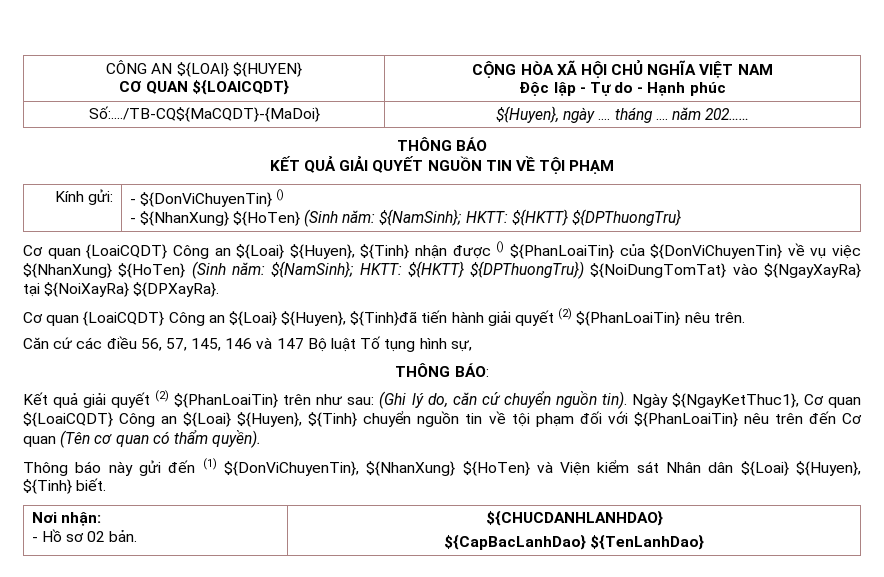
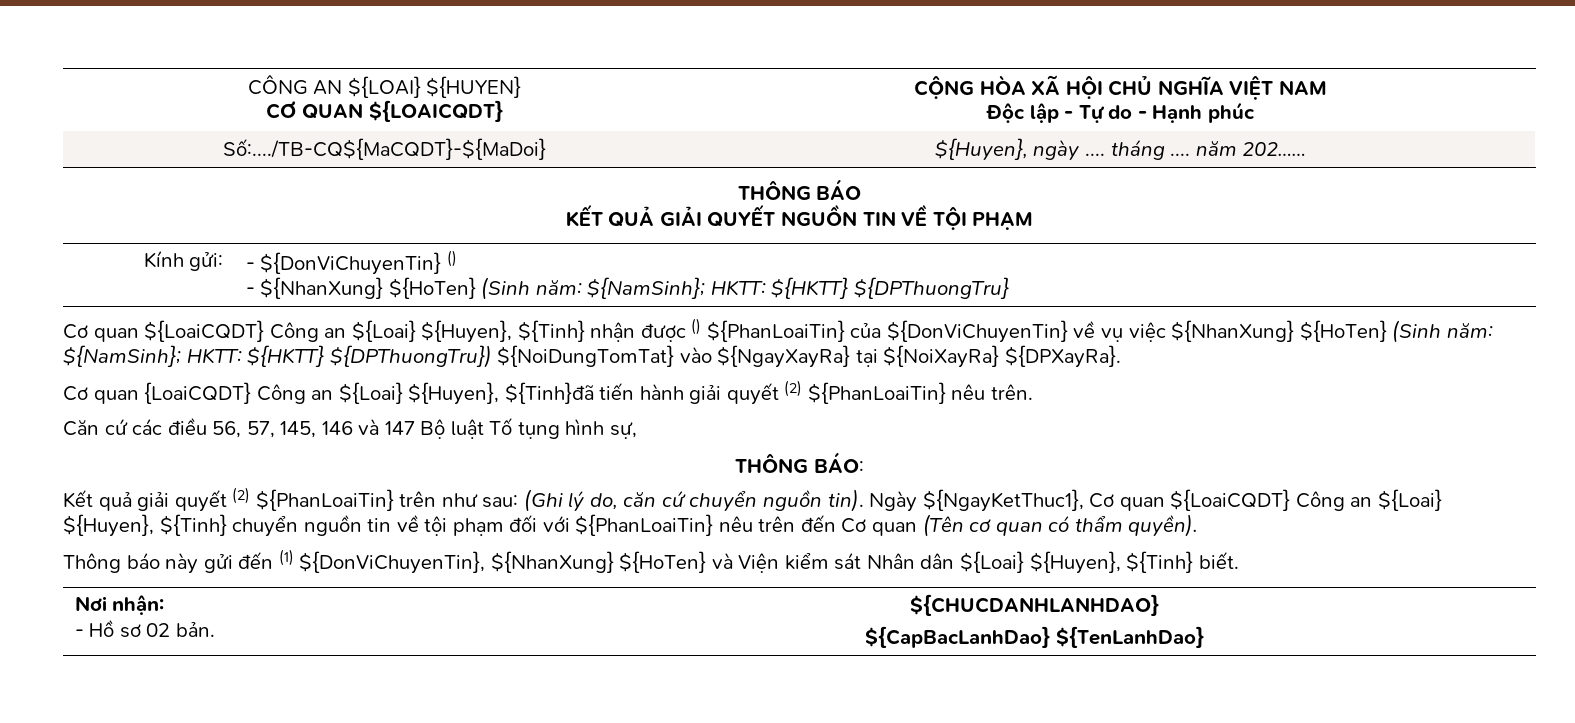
- Số:..../TB-CQ${MaCQDT}-{MaDoi} | ${Huyen}, ngày .... tháng .... năm 202……
+ Số:..../TB-CQ${MaCQDT}-${MaDoi} | ${Huyen}, ngày .... tháng .... năm 202……
- Cơ quan {LoaiCQDT} Công an ${Loai} ${Huyen}, ${Tinh} nhận được () ${PhanLoaiTin} của ${DonViChuyenTin} về vụ việc ${NhanXung} ${HoTen} (Sinh năm: ${NamSinh}; HKTT: ${HKTT} ${DPThuongTru}) ${NoiDungTomTat} vào ${NgayXayRa} tại ${NoiXayRa} ${DPXayRa}.
+ Cơ quan ${LoaiCQDT} Công an ${Loai} ${Huyen}, ${Tinh} nhận được () ${PhanLoaiTin} của ${DonViChuyenTin} về vụ việc ${NhanXung} ${HoTen} (Sinh năm: ${NamSinh}; HKTT: ${HKTT} ${DPThuongTru}) ${NoiDungTomTat} vào ${NgayXayRa} tại ${NoiXayRa} ${DPXayRa}.

